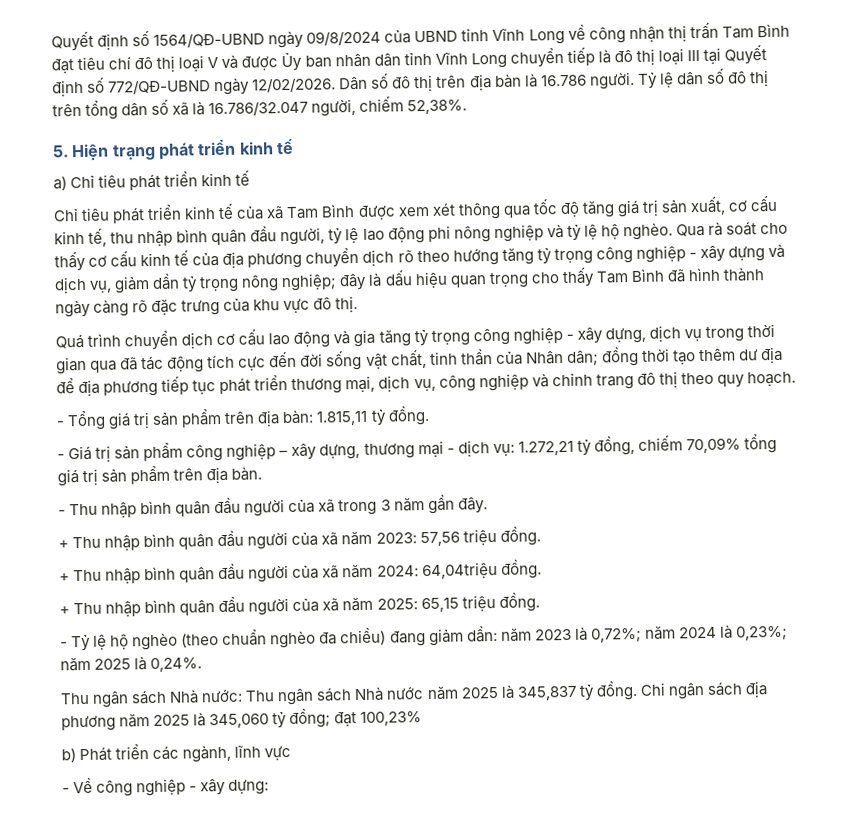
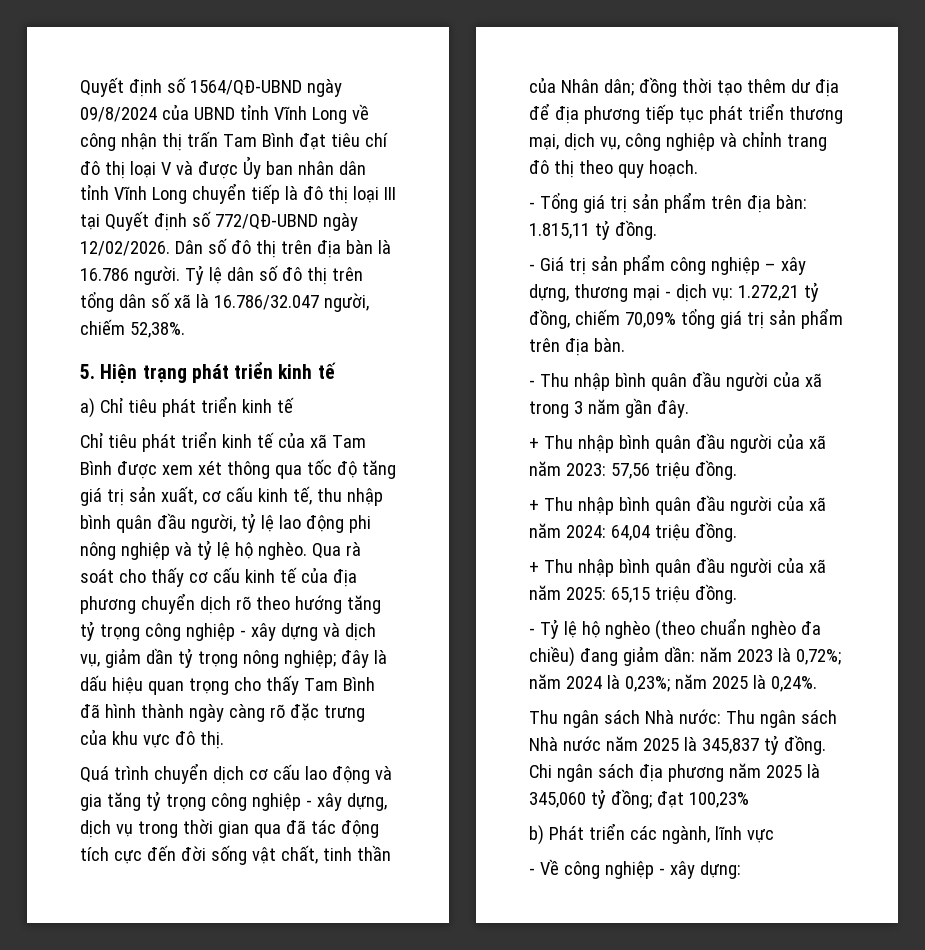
- + Thu nhập bình quân đầu người của xã năm 2024: 64,04triệu đồng.
+ + Thu nhập bình quân đầu người của xã năm 2024: 64,04 triệu đồng.

